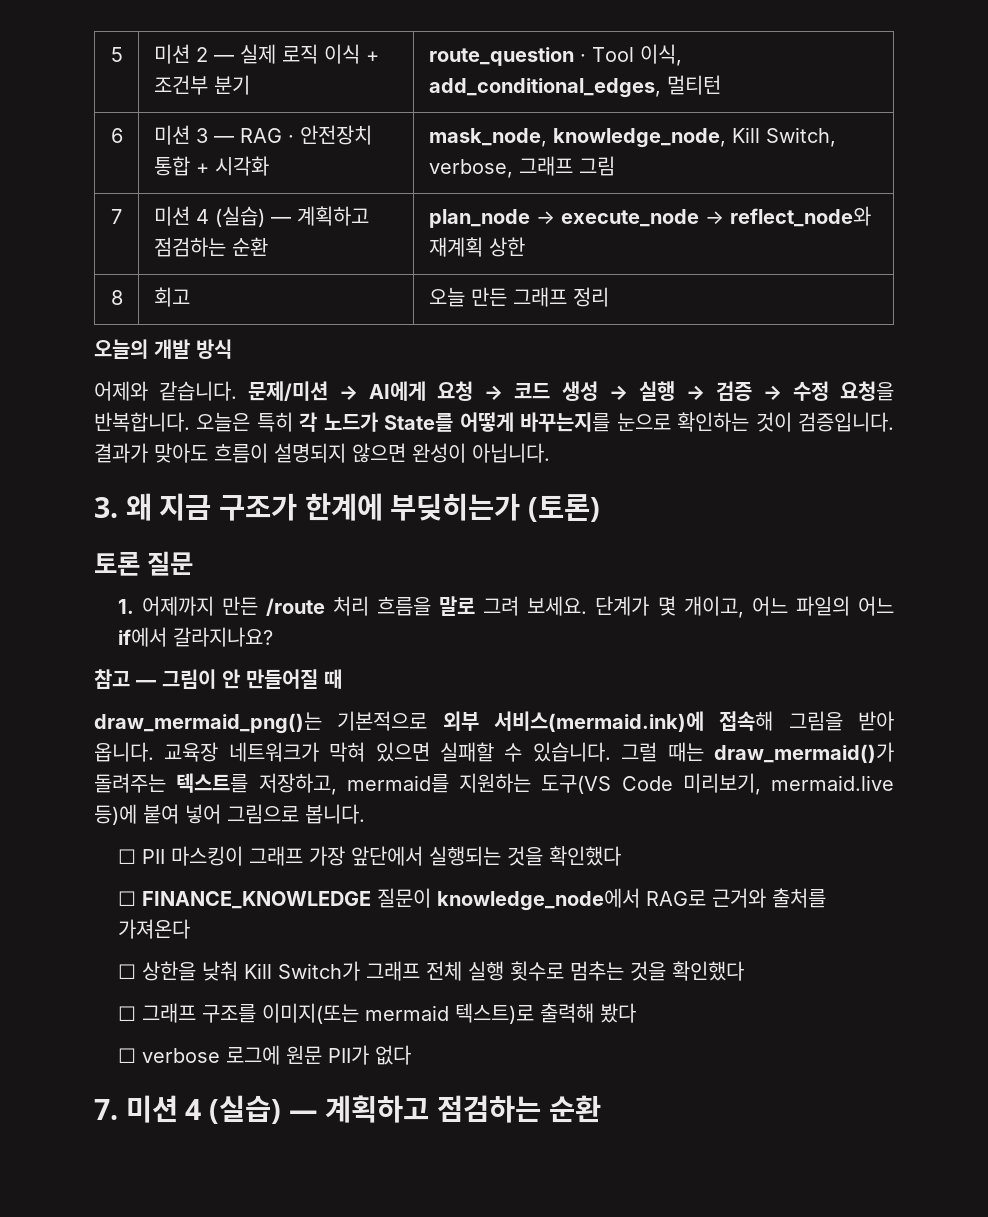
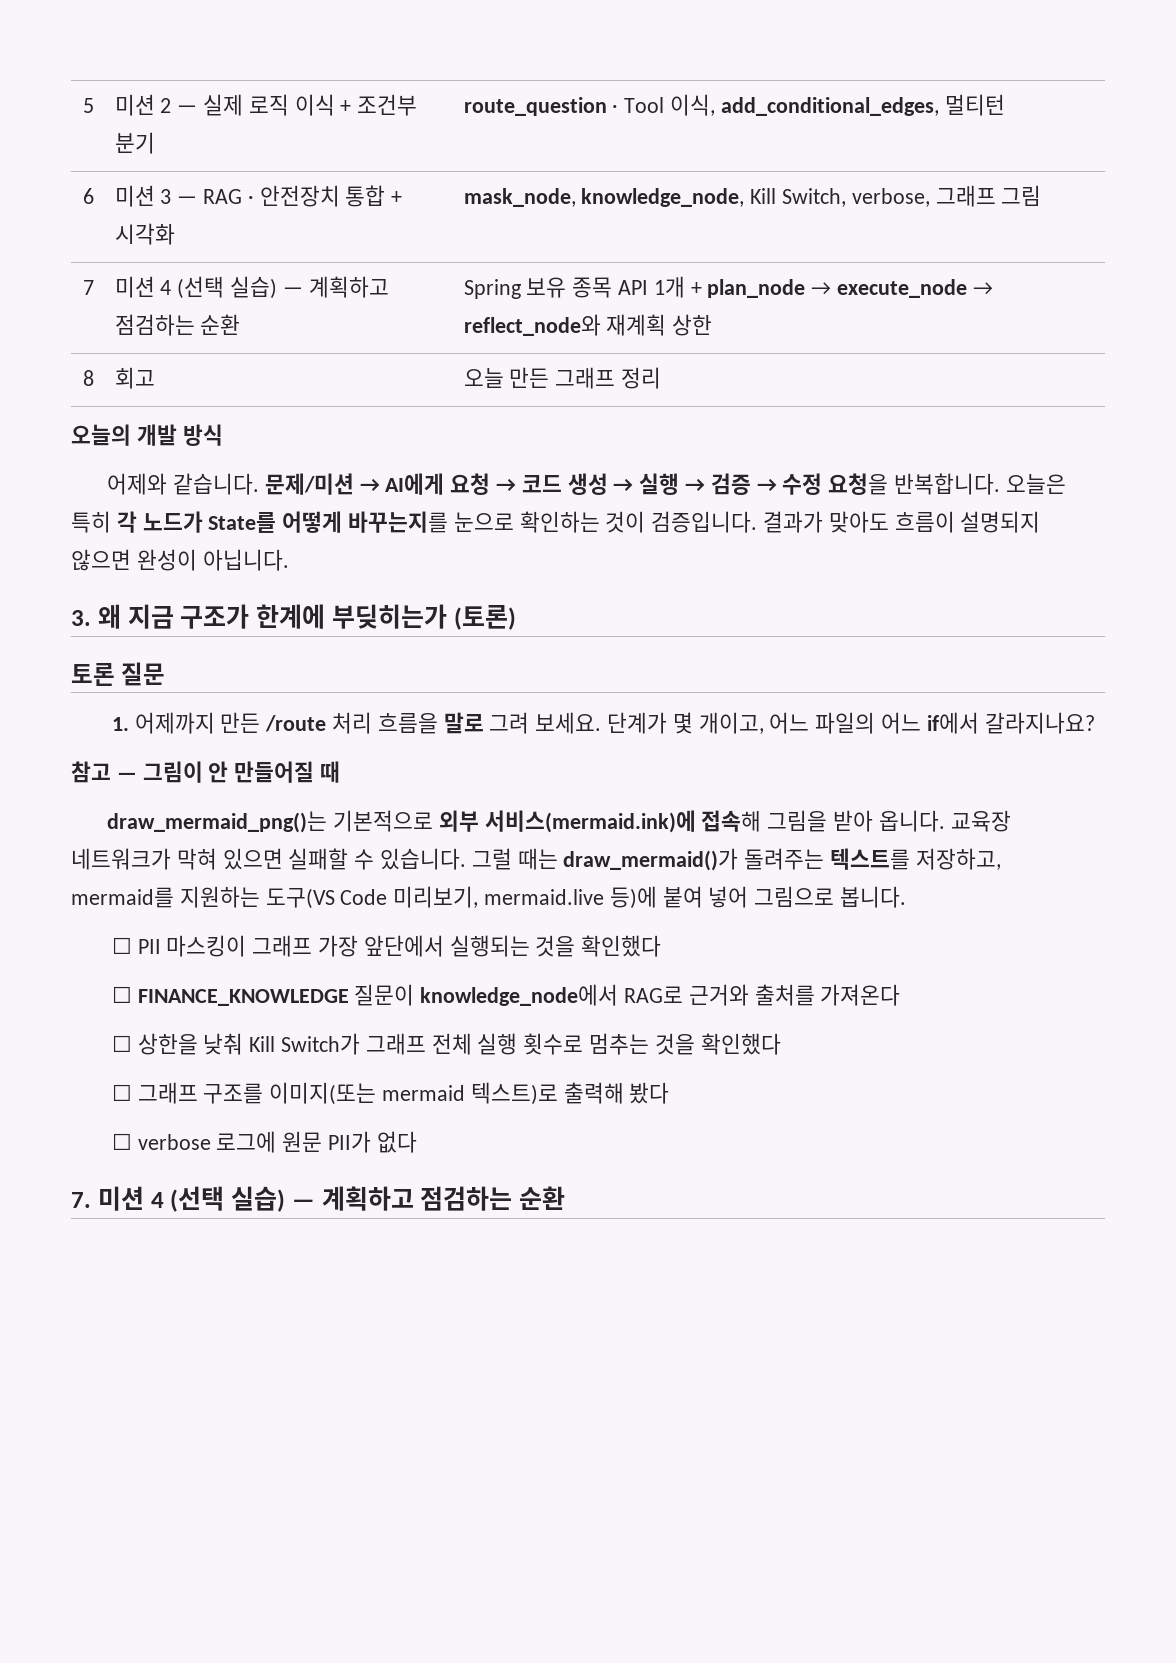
- 7 | 미션 4 (실습) — 계획하고 점검하는 순환 | plan_node → execute_node → reflect_node와 재계획 상한
+ 7 | 미션 4 (선택 실습) — 계획하고 점검하는 순환 | Spring 보유 종목 API 1개 + plan_node → execute_node → reflect_node와 재계획 상한
- 7. 미션 4 (실습) — 계획하고 점검하는 순환
+ 7. 미션 4 (선택 실습) — 계획하고 점검하는 순환

